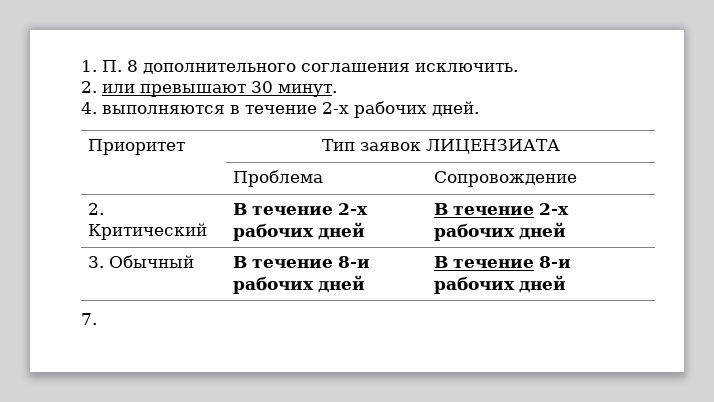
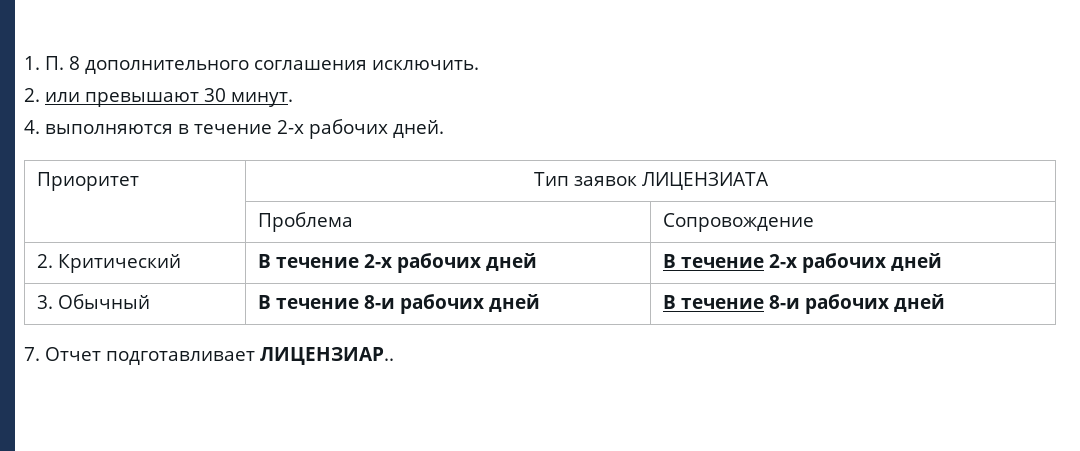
- 7.
+ 7. Отчет подготавливает ЛИЦЕНЗИАР..

